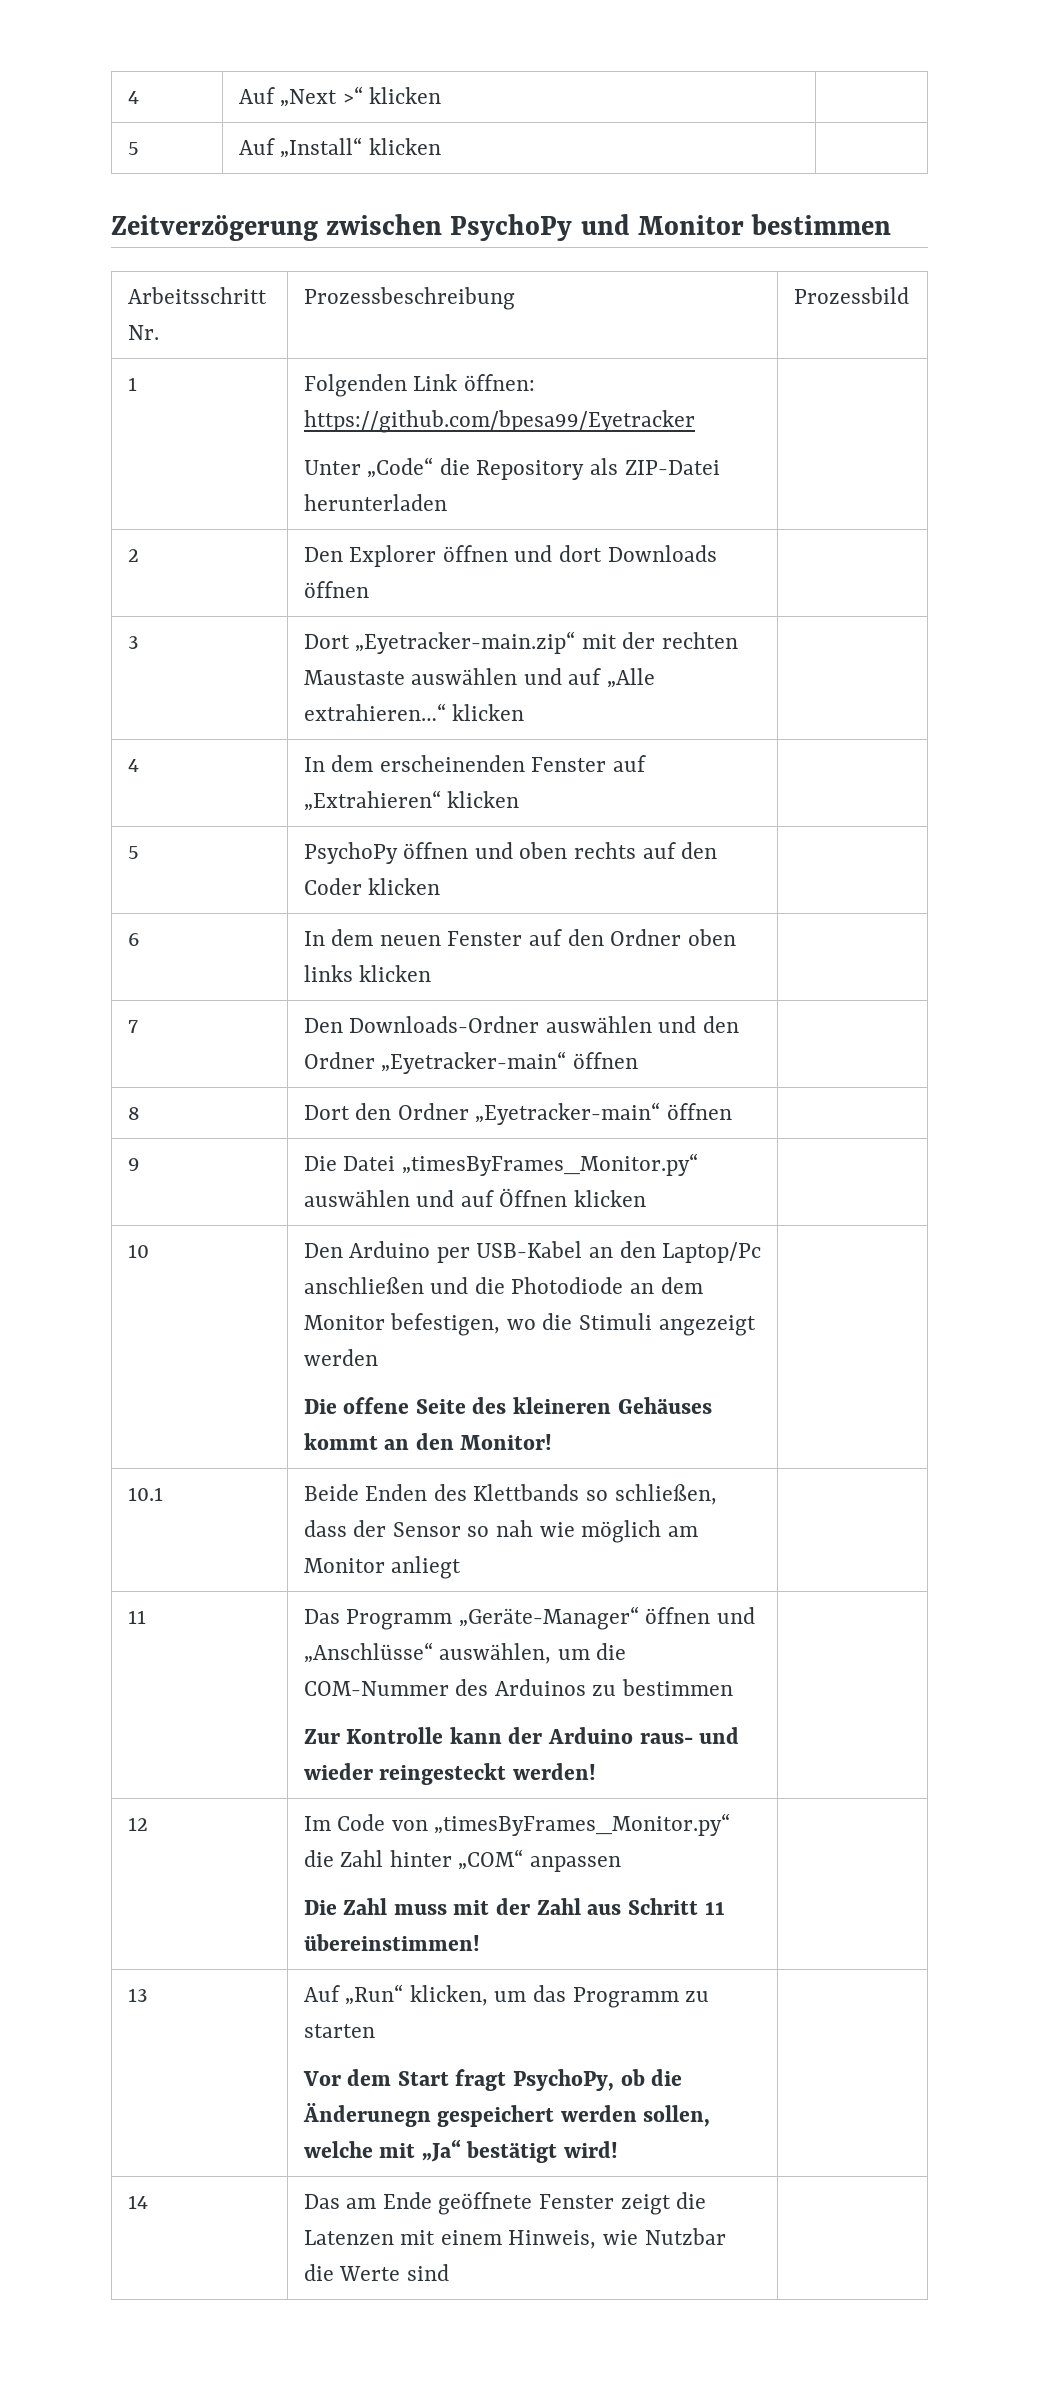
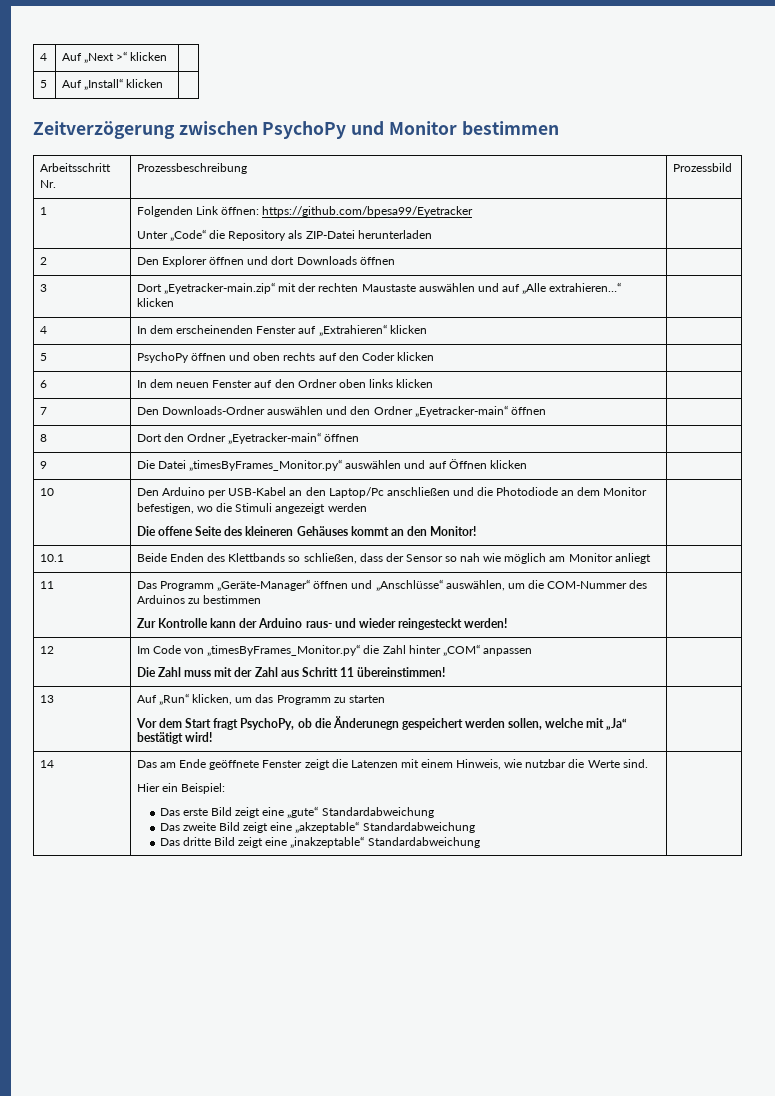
- Das am Ende geöffnete Fenster zeigt die Latenzen mit einem Hinweis, wie Nutzbar die Werte sind
+ Das am Ende geöffnete Fenster zeigt die Latenzen mit einem Hinweis, wie nutzbar die Werte sind.
+ Hier ein Beispiel:
+ Das erste Bild zeigt eine „gute“ Standardabweichung
+ Das zweite Bild zeigt eine „akzeptable“ Standardabweichung
+ Das dritte Bild zeigt eine „inakzeptable“ Standardabweichung

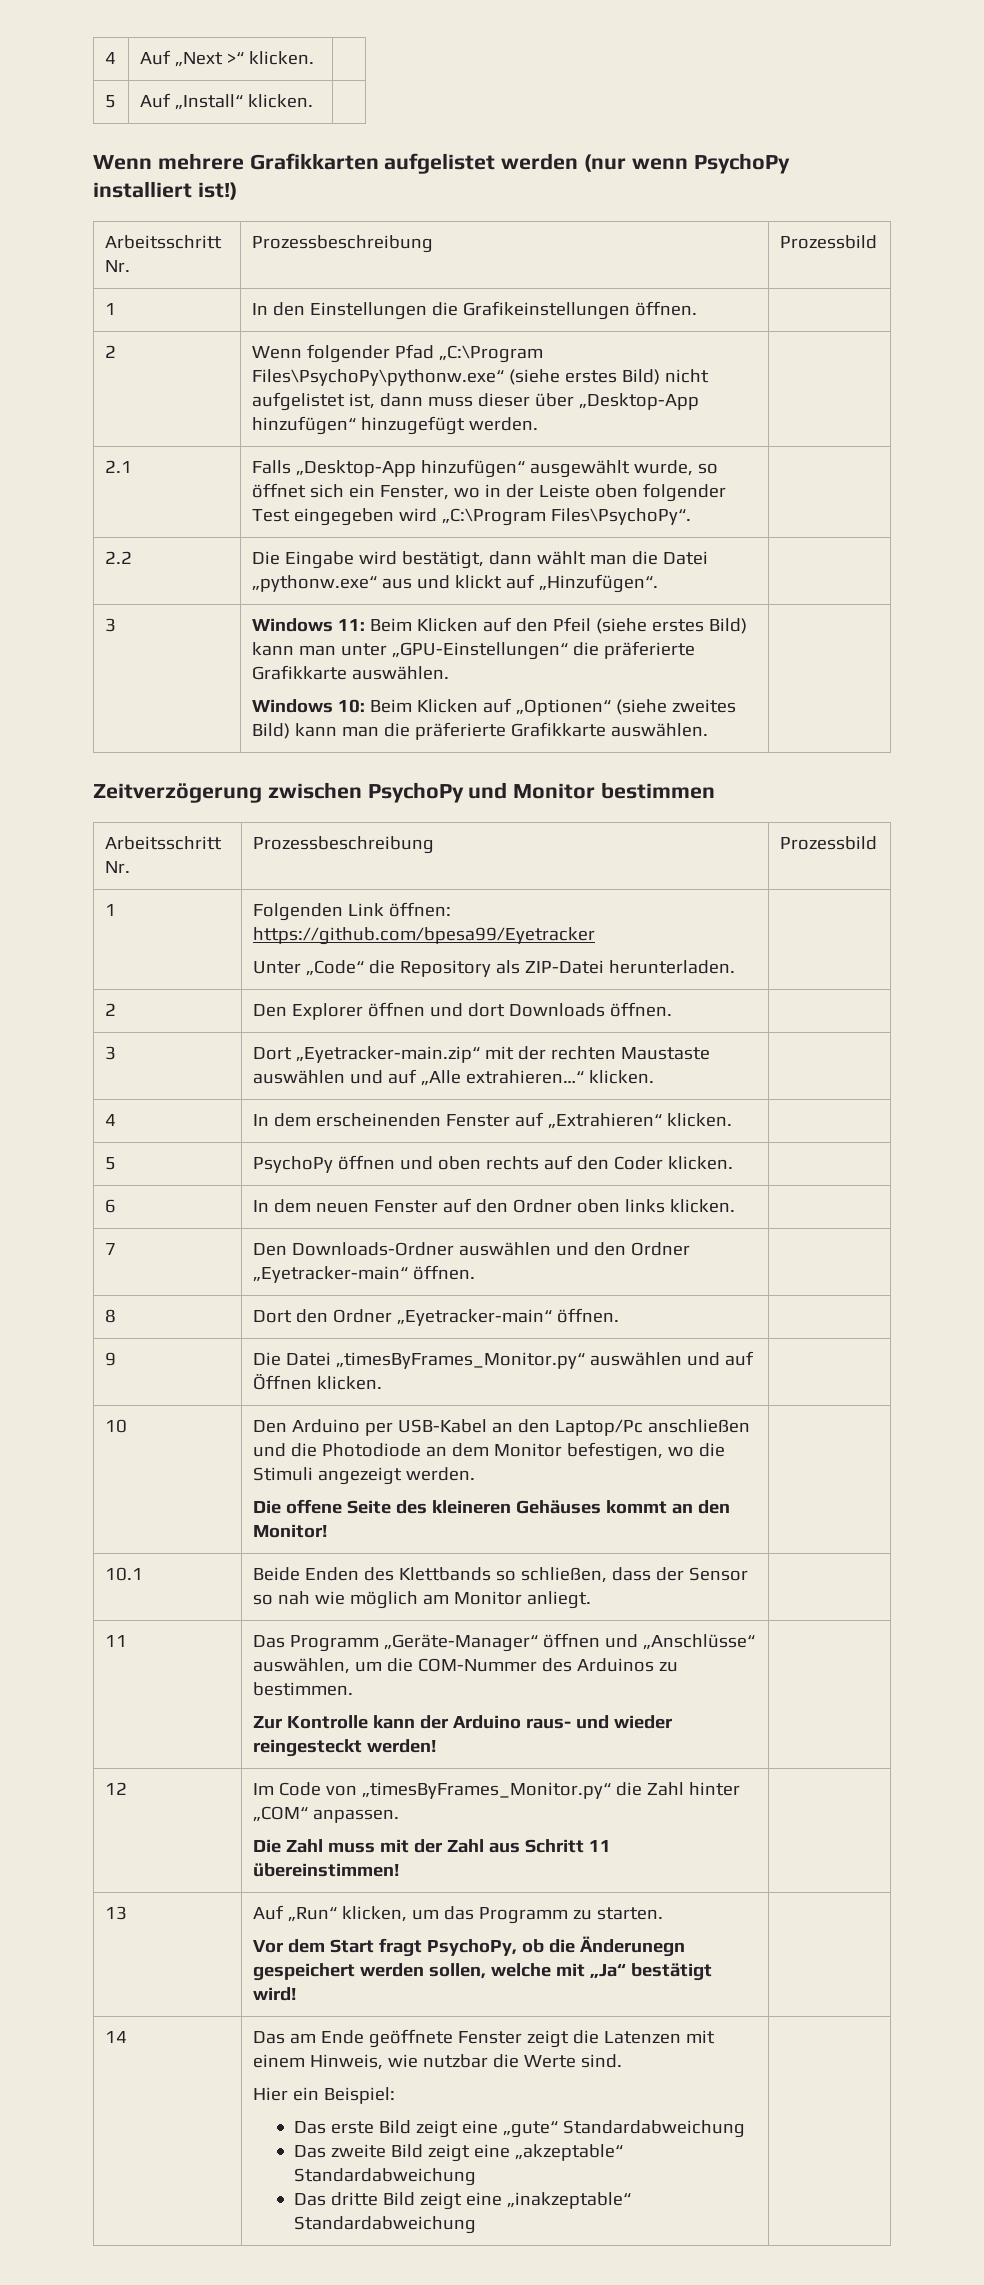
- 4 | Auf „Next >“ klicken |
+ 4 | Auf „Next >“ klicken. |
- 5 | Auf „Install“ klicken |
+ 5 | Auf „Install“ klicken. |
+ Wenn mehrere Grafikkarten aufgelistet werden (nur wenn PsychoPy installiert ist!)
+ Arbeitsschritt Nr. | Prozessbeschreibung | Prozessbild
+ 1 | In den Einstellungen die Grafikeinstellungen öffnen. |
+ 2 | Wenn folgender Pfad „C:\Program Files\PsychoPy\pythonw.exe“ (siehe erstes Bild) nicht aufgelistet ist, dann muss dieser über „Desktop-App hinzufügen“ hinzugefügt werden. |
+ 2.1 | Falls „Desktop-App hinzufügen“ ausgewählt wurde, so öffnet sich ein Fenster, wo in der Leiste oben folgender Test eingegeben wird „C:\Program Files\PsychoPy“. |
+ 2.2 | Die Eingabe wird bestätigt, dann wählt man die Datei „pythonw.exe“ aus und klickt auf „Hinzufügen“. |
+ 3 | Windows 11: Beim Klicken auf den Pfeil (siehe erstes Bild) kann man unter „GPU-Einstellungen“ die präferierte Grafikkarte auswählen.
+ Windows 10: Beim Klicken auf „Optionen“ (siehe zweites Bild) kann man die präferierte Grafikkarte auswählen. |
  1 | Folgenden Link öffnen: https://github.com/bpesa99/Eyetracker
- Unter „Code“ die Repository als ZIP-Datei herunterladen |
+ Unter „Code“ die Repository als ZIP-Datei herunterladen. |
- 2 | Den Explorer öffnen und dort Downloads öffnen |
+ 2 | Den Explorer öffnen und dort Downloads öffnen. |
- 3 | Dort „Eyetracker-main.zip“ mit der rechten Maustaste auswählen und auf „Alle extrahieren…“ klicken |
+ 3 | Dort „Eyetracker-main.zip“ mit der rechten Maustaste auswählen und auf „Alle extrahieren…“ klicken. |
- 4 | In dem erscheinenden Fenster auf „Extrahieren“ klicken |
+ 4 | In dem erscheinenden Fenster auf „Extrahieren“ klicken. |
- 5 | PsychoPy öffnen und oben rechts auf den Coder klicken |
+ 5 | PsychoPy öffnen und oben rechts auf den Coder klicken. |
- 6 | In dem neuen Fenster auf den Ordner oben links klicken |
+ 6 | In dem neuen Fenster auf den Ordner oben links klicken. |
- 7 | Den Downloads-Ordner auswählen und den Ordner „Eyetracker-main“ öffnen |
+ 7 | Den Downloads-Ordner auswählen und den Ordner „Eyetracker-main“ öffnen. |
- 8 | Dort den Ordner „Eyetracker-main“ öffnen |
+ 8 | Dort den Ordner „Eyetracker-main“ öffnen. |
- 9 | Die Datei „timesByFrames_Monitor.py“ auswählen und auf Öffnen klicken |
+ 9 | Die Datei „timesByFrames_Monitor.py“ auswählen und auf Öffnen klicken. |
- 10 | Den Arduino per USB-Kabel an den Laptop/Pc anschließen und die Photodiode an dem Monitor befestigen, wo die Stimuli angezeigt werden
+ 10 | Den Arduino per USB-Kabel an den Laptop/Pc anschließen und die Photodiode an dem Monitor befestigen, wo die Stimuli angezeigt werden.
- 10.1 | Beide Enden des Klettbands so schließen, dass der Sensor so nah wie möglich am Monitor anliegt |
+ 10.1 | Beide Enden des Klettbands so schließen, dass der Sensor so nah wie möglich am Monitor anliegt. |
- 11 | Das Programm „Geräte-Manager“ öffnen und „Anschlüsse“ auswählen, um die COM-Nummer des Arduinos zu bestimmen
+ 11 | Das Programm „Geräte-Manager“ öffnen und „Anschlüsse“ auswählen, um die COM-Nummer des Arduinos zu bestimmen.
- 12 | Im Code von „timesByFrames_Monitor.py“ die Zahl hinter „COM“ anpassen
+ 12 | Im Code von „timesByFrames_Monitor.py“ die Zahl hinter „COM“ anpassen.
- 13 | Auf „Run“ klicken, um das Programm zu starten
+ 13 | Auf „Run“ klicken, um das Programm zu starten.

